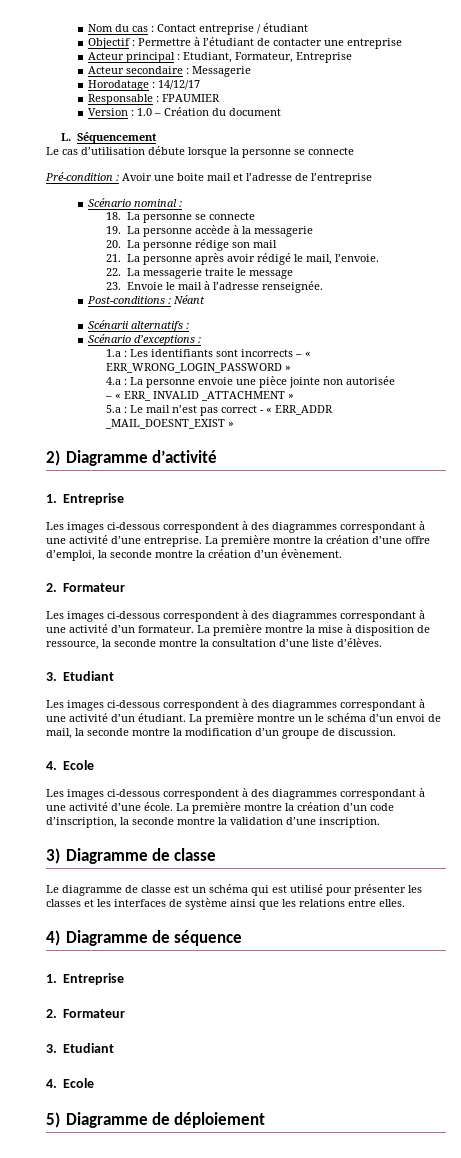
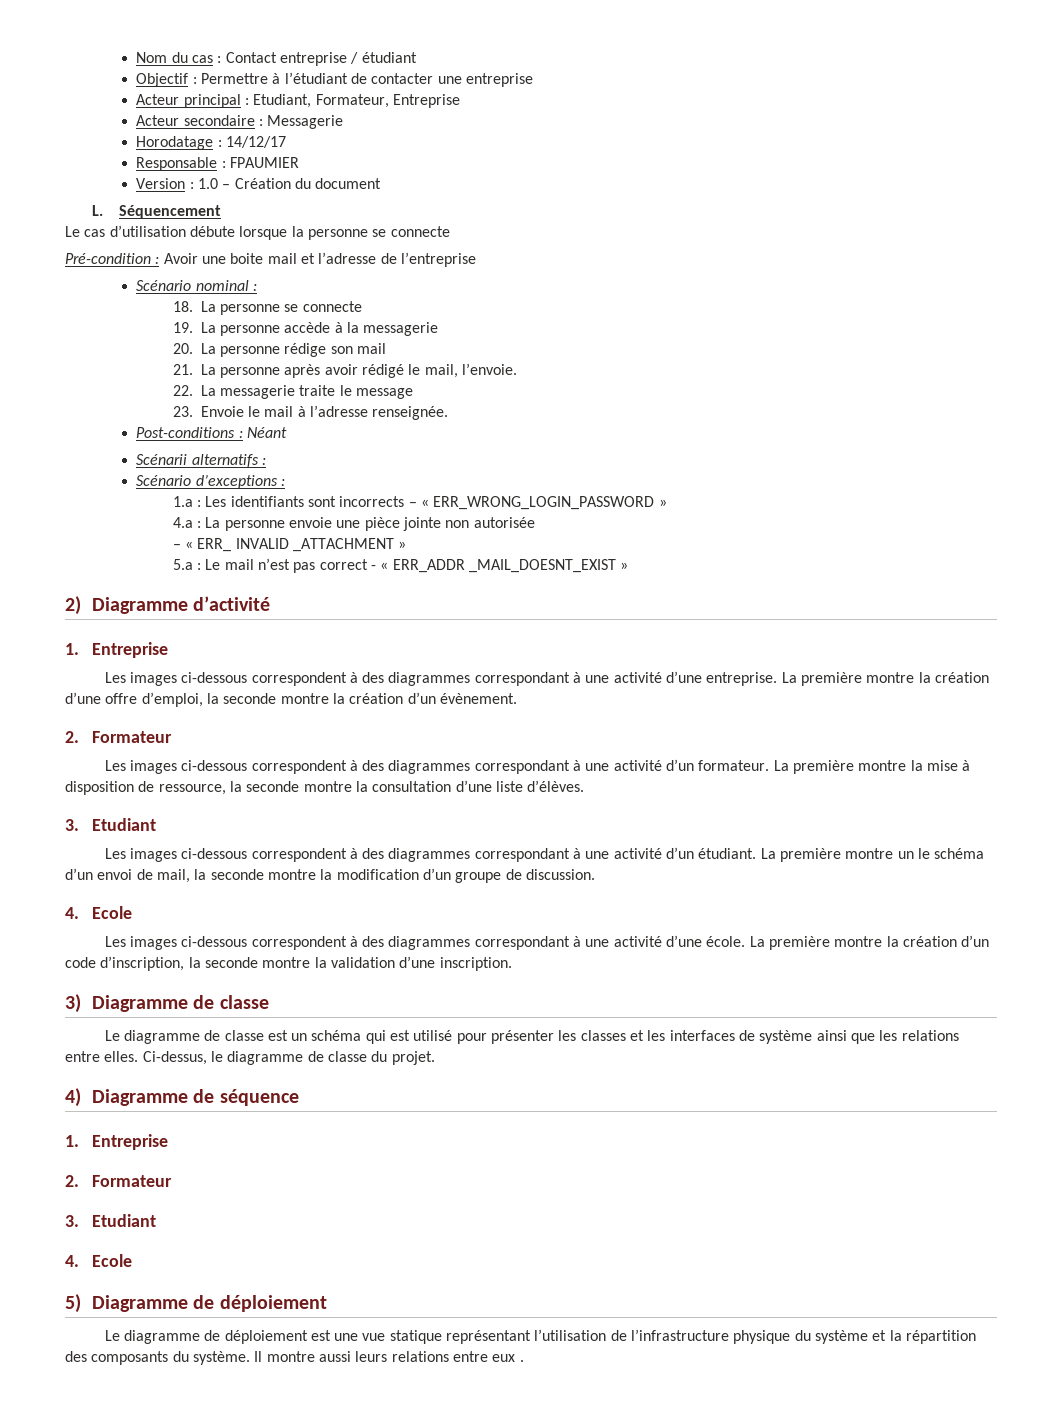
+ Ci-dessus, le diagramme de classe du projet.
+ Le diagramme de déploiement est une vue statique représentant l’utilisation de l’infrastructure physique du système et la répartition des composants du système. Il montre aussi leurs relations entre eux .

